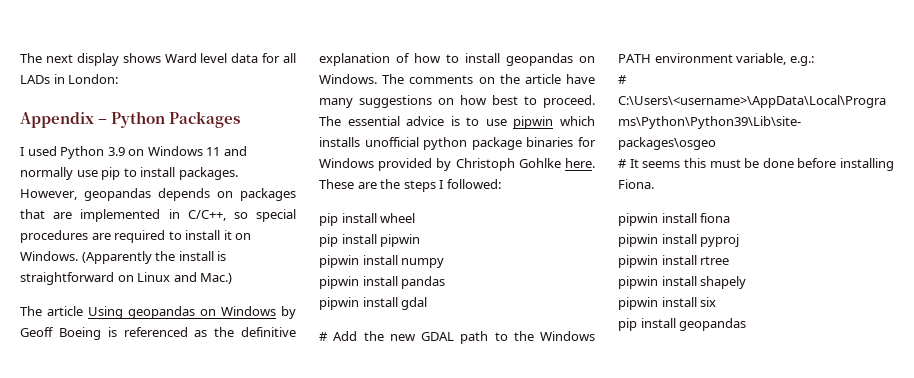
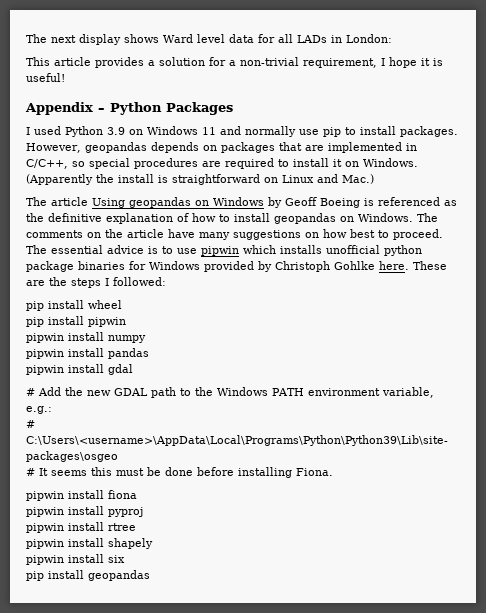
+ This article provides a solution for a non-trivial requirement, I hope it is useful!

